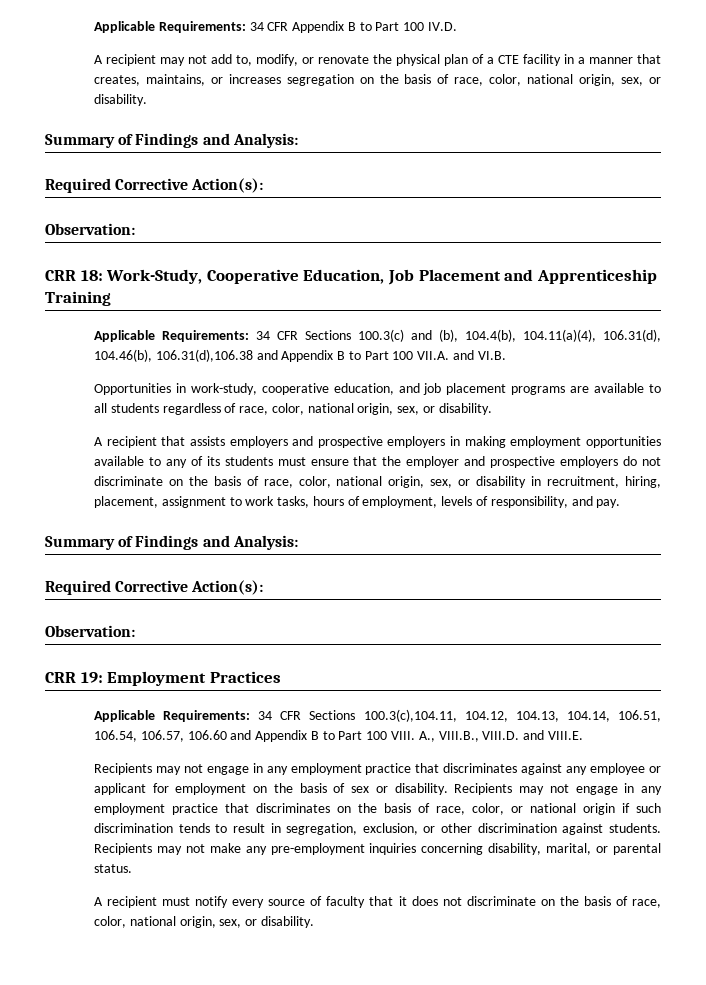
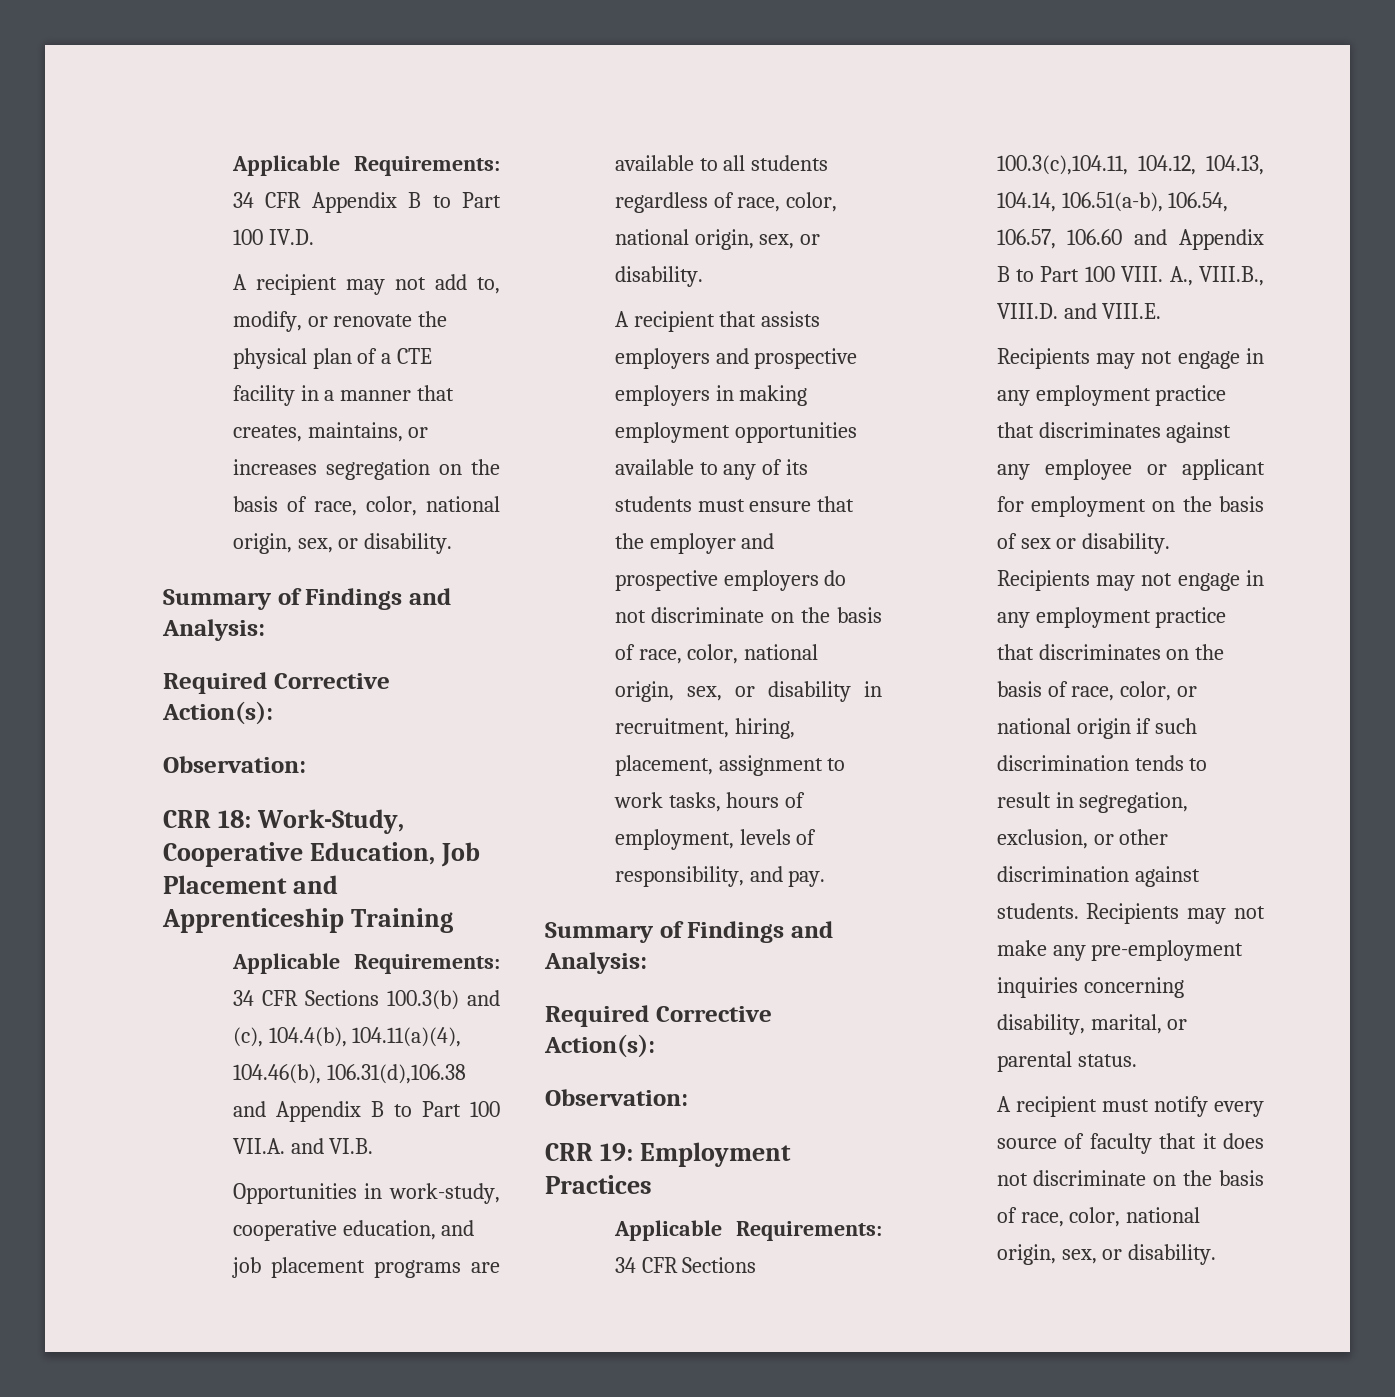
- Applicable Requirements: 34 CFR Sections 100.3(c) and (b), 104.4(b), 104.11(a)(4), 106.31(d), 104.46(b), 106.31(d),106.38 and Appendix B to Part 100 VII.A. and VI.B.
+ Applicable Requirements: 34 CFR Sections 100.3(b) and (c), 104.4(b), 104.11(a)(4), 104.46(b), 106.31(d),106.38 and Appendix B to Part 100 VII.A. and VI.B.
- Applicable Requirements: 34 CFR Sections 100.3(c),104.11, 104.12, 104.13, 104.14, 106.51, 106.54, 106.57, 106.60 and Appendix B to Part 100 VIII.
+ Applicable Requirements: 34 CFR Sections 100.3(c),104.11, 104.12, 104.13, 104.14, 106.51(a-b), 106.54, 106.57, 106.60 and Appendix B to Part 100 VIII.

